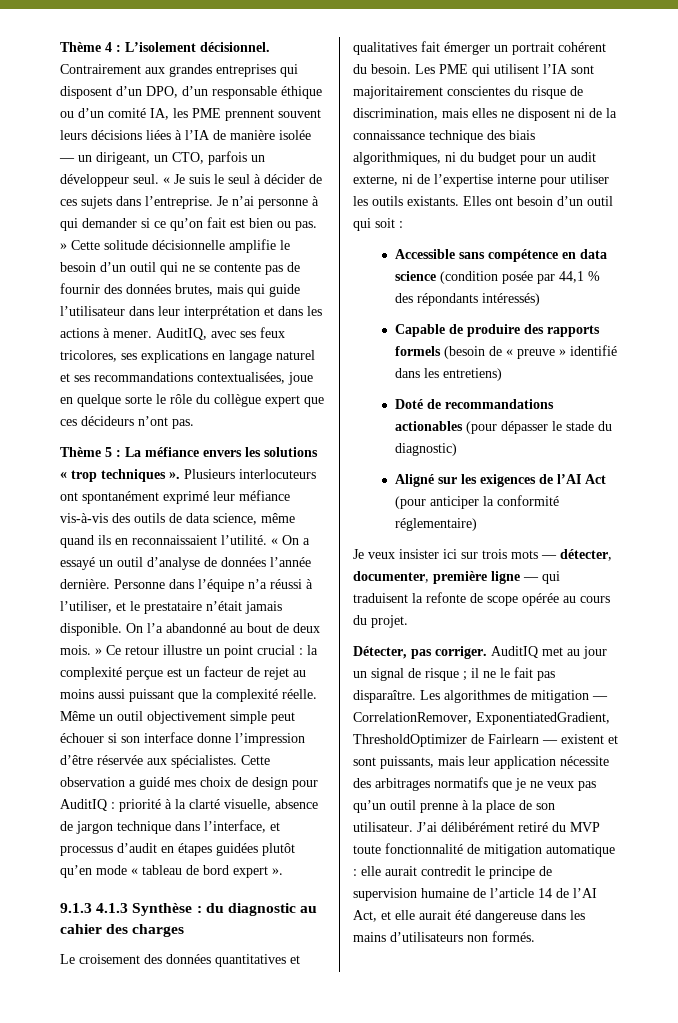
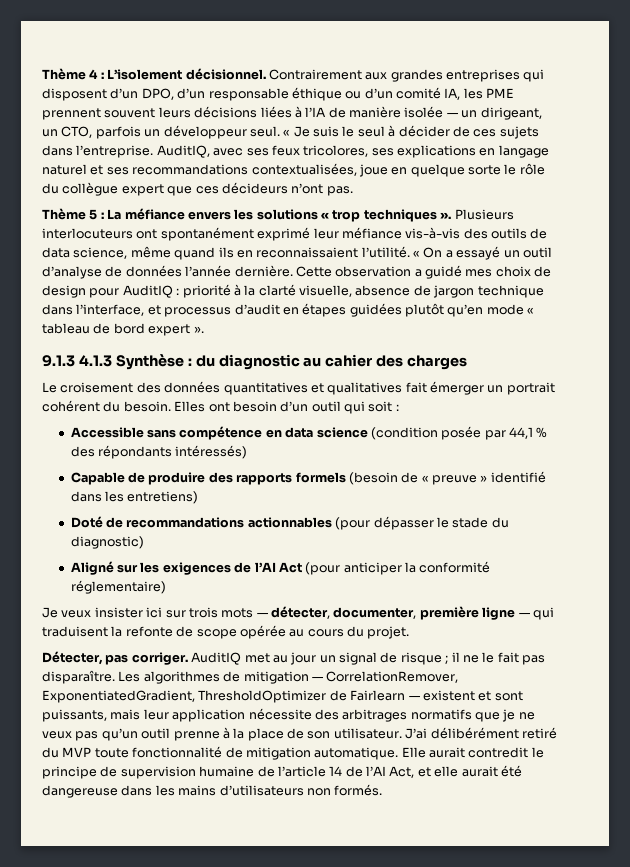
- Je n’ai personne à qui demander si ce qu’on fait est bien ou pas. » Cette solitude décisionnelle amplifie le besoin d’un outil qui ne se contente pas de fournir des données brutes, mais qui guide l’utilisateur dans leur interprétation et dans les actions à mener.
- Personne dans l’équipe n’a réussi à l’utiliser, et le prestataire n’était jamais disponible. On l’a abandonné au bout de deux mois. » Ce retour illustre un point crucial : la complexité perçue est un facteur de rejet au moins aussi puissant que la complexité réelle. Même un outil objectivement simple peut échouer si son interface donne l’impression d’être réservée aux spécialistes.
- Les PME qui utilisent l’IA sont majoritairement conscientes du risque de discrimination, mais elles ne disposent ni de la connaissance technique des biais algorithmiques, ni du budget pour un audit externe, ni de l’expertise interne pour utiliser les outils existants.
- Doté de recommandations actionables (pour dépasser le stade du diagnostic)
+ Doté de recommandations actionnables (pour dépasser le stade du diagnostic)
- J’ai délibérément retiré du MVP toute fonctionnalité de mitigation automatique : elle aurait contredit le principe de supervision humaine de l’article 14 de l’AI Act, et elle aurait été dangereuse dans les mains d’utilisateurs non formés.
+ J’ai délibérément retiré du MVP toute fonctionnalité de mitigation automatique. Elle aurait contredit le principe de supervision humaine de l’article 14 de l’AI Act, et elle aurait été dangereuse dans les mains d’utilisateurs non formés.

